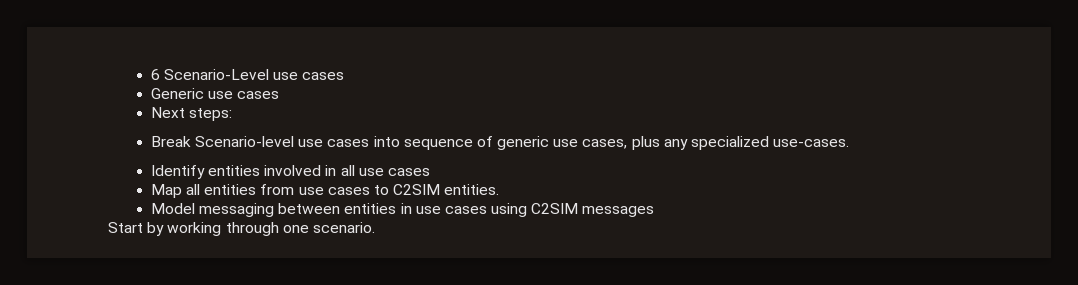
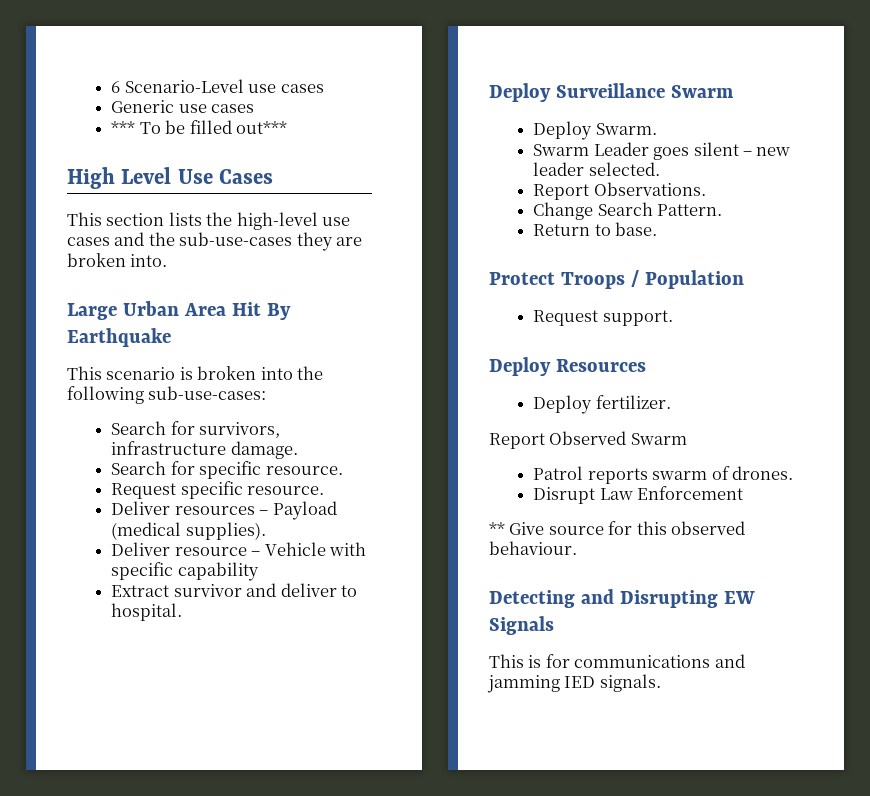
- Next steps:
- Break Scenario-level use cases into sequence of generic use cases, plus any specialized use-cases.
- Identify entities involved in all use cases
- Map all entities from use cases to C2SIM entities.
- Model messaging between entities in use cases using C2SIM messages
- Start by working through one scenario.
+ *** To be filled out***
+ High Level Use Cases
+ This section lists the high-level use cases and the sub-use-cases they are broken into.
+ Large Urban Area Hit By Earthquake
+ This scenario is broken into the following sub-use-cases:
+ Search for survivors, infrastructure damage.
+ Search for specific resource.
+ Request specific resource.
+ Deliver resources – Payload (medical supplies).
+ Deliver resource – Vehicle with specific capability
+ Extract survivor and deliver to hospital.
+ Deploy Surveillance Swarm
+ Deploy Swarm.
+ Swarm Leader goes silent – new leader selected.
+ Report Observations.
+ Change Search Pattern.
+ Return to base.
+ Protect Troops / Population
+ Request support.
+ Deploy Resources
+ Deploy fertilizer.
+ Report Observed Swarm
+ Patrol reports swarm of drones.
+ Disrupt Law Enforcement
+ ** Give source for this observed behaviour.
+ Detecting and Disrupting EW Signals
+ This is for communications and jamming IED signals.

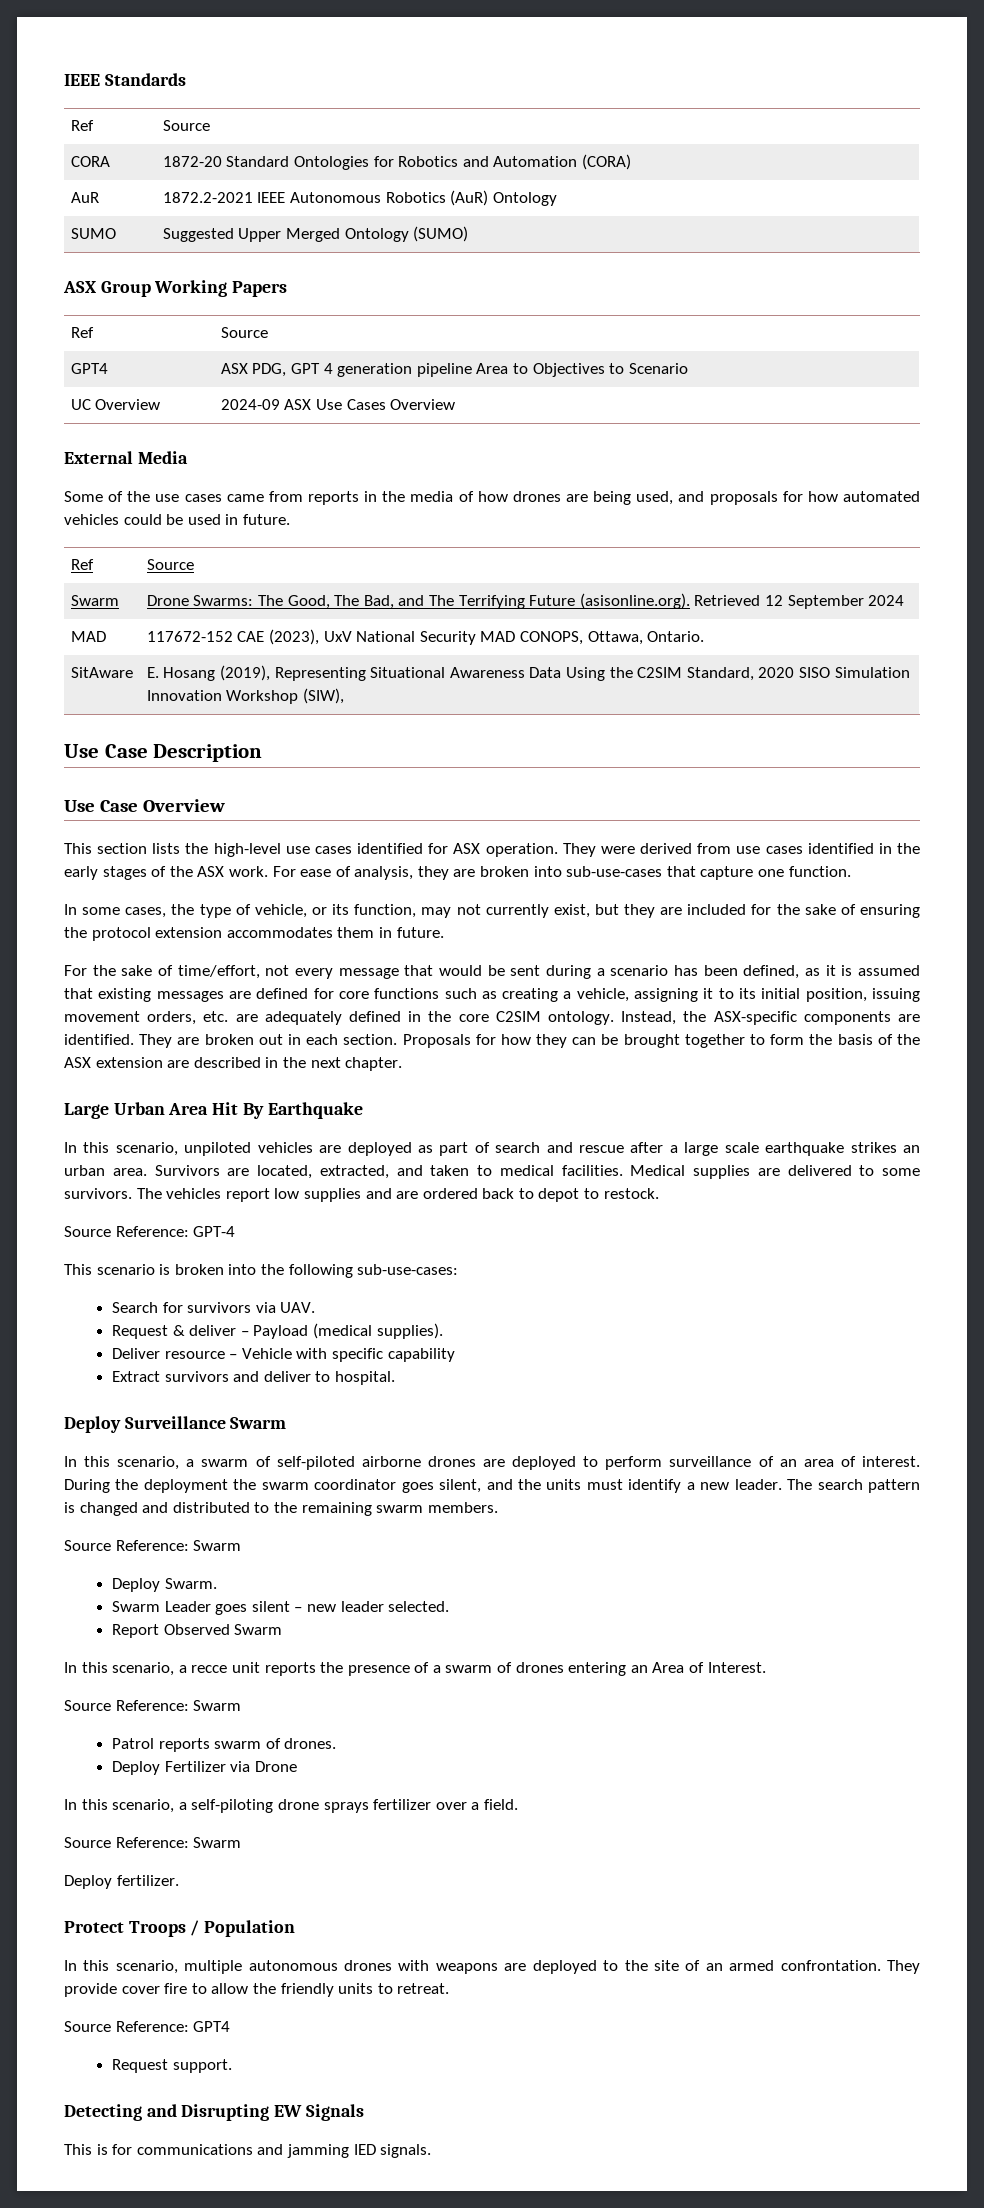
- 6 Scenario-Level use cases
- Generic use cases
- *** To be filled out***
- High Level Use Cases
+ IEEE Standards
+ Ref | Source
+ CORA | 1872-20 Standard Ontologies for Robotics and Automation (CORA)
+ AuR | 1872.2-2021 IEEE Autonomous Robotics (AuR) Ontology
+ SUMO | Suggested Upper Merged Ontology (SUMO)
+ ASX Group Working Papers
+ Ref | Source
+ GPT4 | ASX PDG, GPT 4 generation pipeline Area to Objectives to Scenario
+ UC Overview | 2024-09 ASX Use Cases Overview
+ External Media
+ Some of the use cases came from reports in the media of how drones are being used, and proposals for how automated vehicles could be used in future.
+ Ref | Source
+ Swarm | Drone Swarms: The Good, The Bad, and The Terrifying Future (asisonline.org). Retrieved 12 September 2024
+ MAD | 117672-152 CAE (2023), UxV National Security MAD CONOPS, Ottawa, Ontario.
+ SitAware | E. Hosang (2019), Representing Situational Awareness Data Using the C2SIM Standard, 2020 SISO Simulation Innovation Workshop (SIW),
+ Use Case Description
+ Use Case Overview
- This section lists the high-level use cases and the sub-use-cases they are broken into.
+ This section lists the high-level use cases identified for ASX operation. They were derived from use cases identified in the early stages of the ASX work. For ease of analysis, they are broken into sub-use-cases that capture one function.
+ In some cases, the type of vehicle, or its function, may not currently exist, but they are included for the sake of ensuring the protocol extension accommodates them in future.
+ For the sake of time/effort, not every message that would be sent during a scenario has been defined, as it is assumed that existing messages are defined for core functions such as creating a vehicle, assigning it to its initial position, issuing movement orders, etc. are adequately defined in the core C2SIM ontology. Instead, the ASX-specific components are identified. They are broken out in each section. Proposals for how they can be brought together to form the basis of the ASX extension are described in the next chapter.
+ In this scenario, unpiloted vehicles are deployed as part of search and rescue after a large scale earthquake strikes an urban area. Survivors are located, extracted, and taken to medical facilities. Medical supplies are delivered to some survivors. The vehicles report low supplies and are ordered back to depot to restock.
+ Source Reference: GPT-4
- Search for survivors, infrastructure damage.
- Search for specific resource.
- Request specific resource.
- Deliver resources – Payload (medical supplies).
+ Search for survivors via UAV.
+ Request & deliver – Payload (medical supplies).
- Extract survivor and deliver to hospital.
+ Extract survivors and deliver to hospital.
+ In this scenario, a swarm of self-piloted airborne drones are deployed to perform surveillance of an area of interest. During the deployment the swarm coordinator goes silent, and the units must identify a new leader. The search pattern is changed and distributed to the remaining swarm members.
+ Source Reference: Swarm
- Report Observations.
- Change Search Pattern.
- Return to base.
- Protect Troops / Population
- Request support.
- Deploy Resources
- Deploy fertilizer.
  Report Observed Swarm
+ In this scenario, a recce unit reports the presence of a swarm of drones entering an Area of Interest.
+ Source Reference: Swarm
- Disrupt Law Enforcement
- ** Give source for this observed behaviour.
+ Deploy Fertilizer via Drone
+ In this scenario, a self-piloting drone sprays fertilizer over a field.
+ Source Reference: Swarm
+ Deploy fertilizer.
+ Protect Troops / Population
+ In this scenario, multiple autonomous drones with weapons are deployed to the site of an armed confrontation. They provide cover fire to allow the friendly units to retreat.
+ Source Reference: GPT4
+ Request support.

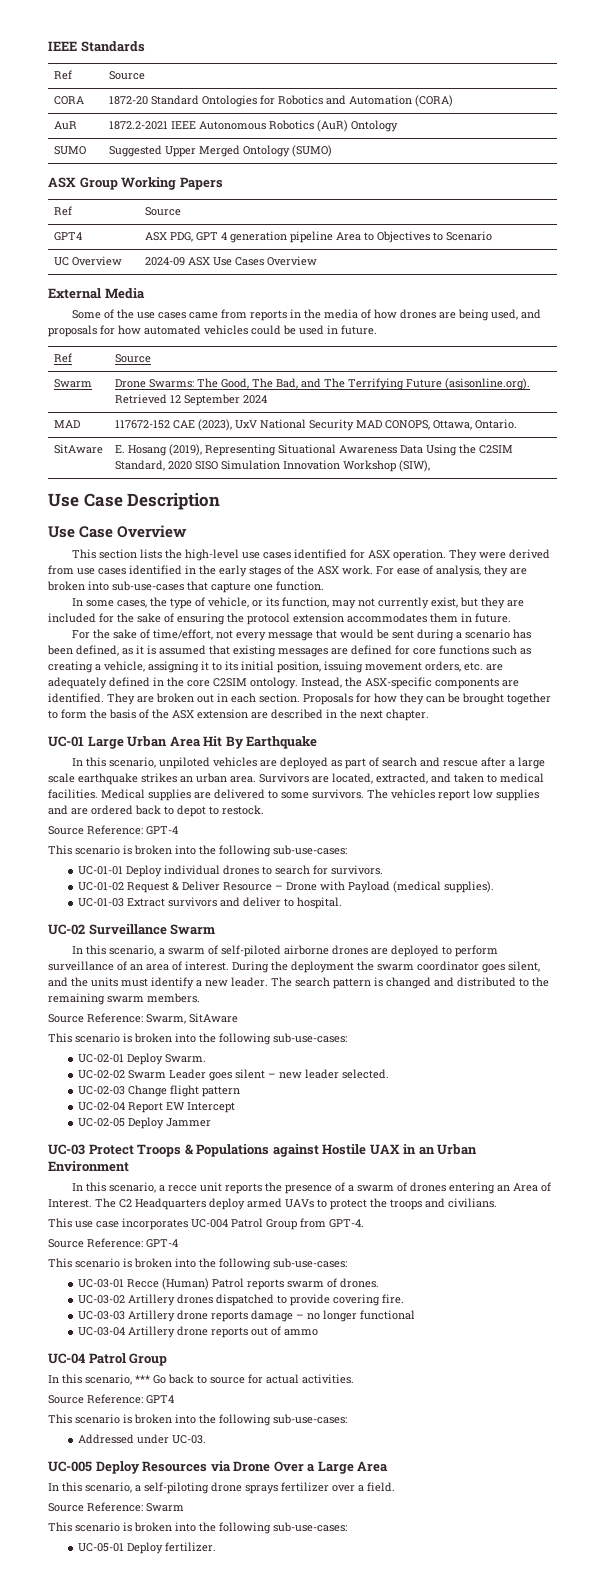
- Large Urban Area Hit By Earthquake
+ UC-01 Large Urban Area Hit By Earthquake
- Search for survivors via UAV.
- Request & deliver – Payload (medical supplies).
- Deliver resource – Vehicle with specific capability
- Extract survivors and deliver to hospital.
+ UC-01-01 Deploy individual drones to search for survivors.
+ UC-01-02 Request & Deliver Resource – Drone with Payload (medical supplies).
+ UC-01-03 Extract survivors and deliver to hospital.
- Deploy Surveillance Swarm
+ UC-02 Surveillance Swarm
  The search pattern is changed and distributed to the remaining swarm members.
- Source Reference: Swarm
- Deploy Swarm.
+ Source Reference: Swarm, SitAware
+ This scenario is broken into the following sub-use-cases:
+ UC-02-01 Deploy Swarm.
- Swarm Leader goes silent – new leader selected.
+ UC-02-02 Swarm Leader goes silent – new leader selected.
- Report Observed Swarm
+ UC-02-03 Change flight pattern
+ UC-02-04 Report EW Intercept
+ UC-02-05 Deploy Jammer
+ UC-03 Protect Troops & Populations against Hostile UAX in an Urban Environment
- In this scenario, a recce unit reports the presence of a swarm of drones entering an Area of Interest.
- Source Reference: Swarm
- Patrol reports swarm of drones.
+ In this scenario, a recce unit reports the presence of a swarm of drones entering an Area of Interest. The C2 Headquarters deploy armed UAVs to protect the troops and civilians.
+ This use case incorporates UC-004 Patrol Group from GPT-4.
+ Source Reference: GPT-4
+ This scenario is broken into the following sub-use-cases:
+ UC-03-01 Recce (Human) Patrol reports swarm of drones.
- Deploy Fertilizer via Drone
+ UC-03-02 Artillery drones dispatched to provide covering fire.
+ UC-03-03 Artillery drone reports damage – no longer functional
+ UC-03-04 Artillery drone reports out of ammo
+ UC-04 Patrol Group
+ In this scenario, *** Go back to source for actual activities.
+ Source Reference: GPT4
+ This scenario is broken into the following sub-use-cases:
+ Addressed under UC-03.
+ UC-005 Deploy Resources via Drone Over a Large Area
  In this scenario, a self-piloting drone sprays fertilizer over a field.
  Source Reference: Swarm
- Deploy fertilizer.
- Protect Troops / Population
- In this scenario, multiple autonomous drones with weapons are deployed to the site of an armed confrontation. They provide cover fire to allow the friendly units to retreat.
- Source Reference: GPT4
- Request support.
- Detecting and Disrupting EW Signals
- This is for communications and jamming IED signals.
+ This scenario is broken into the following sub-use-cases:
+ UC-05-01 Deploy fertilizer.

